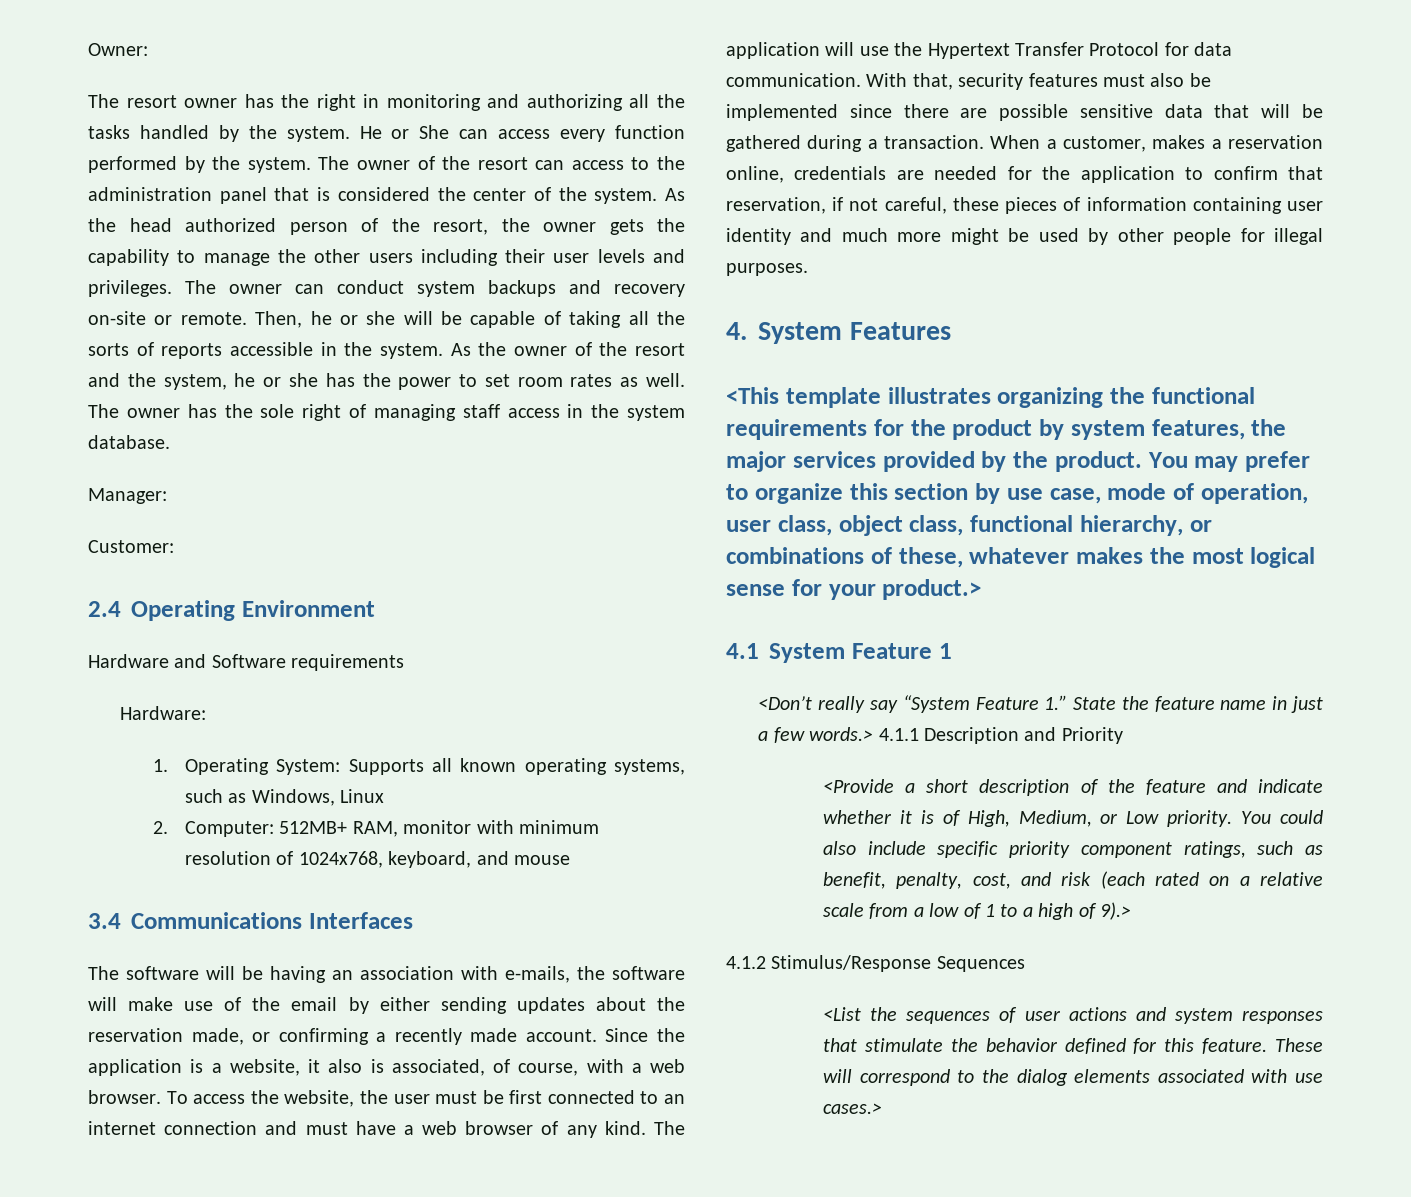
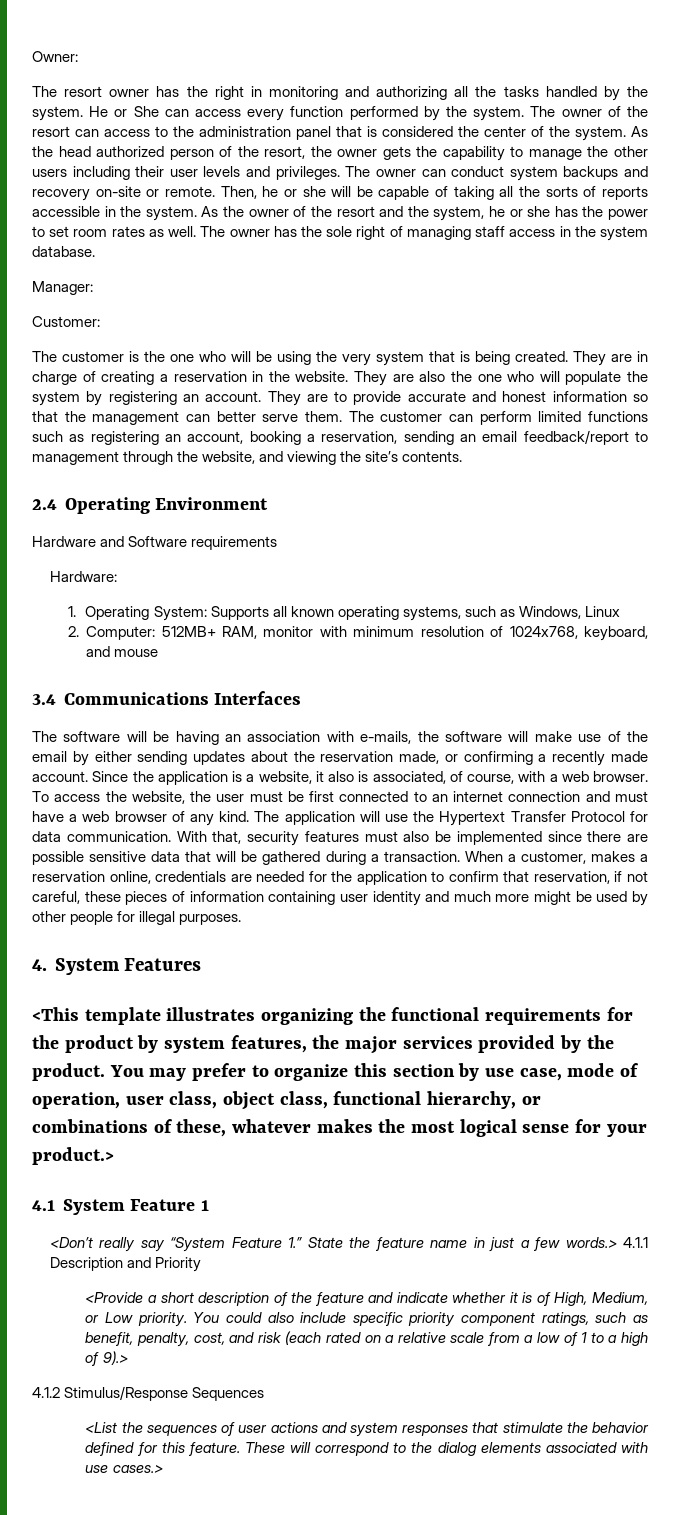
+ The customer is the one who will be using the very system that is being created. They are in charge of creating a reservation in the website. They are also the one who will populate the system by registering an account. They are to provide accurate and honest information so that the management can better serve them. The customer can perform limited functions such as registering an account, booking a reservation, sending an email feedback/report to management through the website, and viewing the site’s contents.

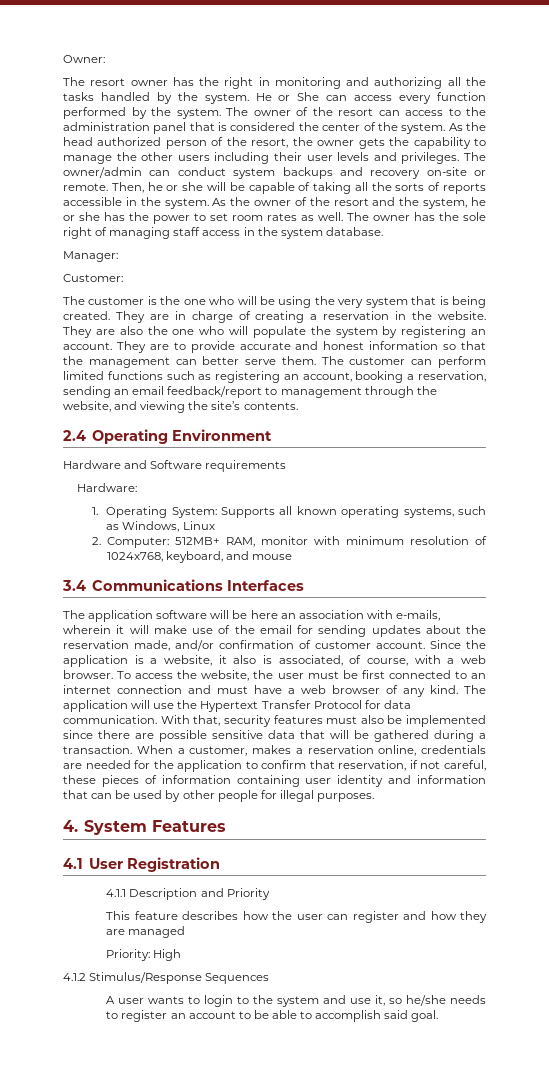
- The owner can conduct system backups and recovery on-site or remote.
+ The owner/admin can conduct system backups and recovery on-site or remote.
- The software will be having an association with e-mails, the software will make use of the email by either sending updates about the reservation made, or confirming a recently made account.
+ The application software will be here an association with e-mails, wherein it will make use of the email for sending updates about the reservation made, and/or confirmation of customer account.
- When a customer, makes a reservation online, credentials are needed for the application to confirm that reservation, if not careful, these pieces of information containing user identity and much more might be used by other people for illegal purposes.
+ When a customer, makes a reservation online, credentials are needed for the application to confirm that reservation, if not careful, these pieces of information containing user identity and information that can be used by other people for illegal purposes.
- <This template illustrates organizing the functional requirements for the product by system features, the major services provided by the product. You may prefer to organize this section by use case, mode of operation, user class, object class, functional hierarchy, or combinations of these, whatever makes the most logical sense for your product.>
- 4.1 System Feature 1
- <Don’t really say “System Feature 1.” State the feature name in just a few words.> 4.1.1 Description and Priority
- <Provide a short description of the feature and indicate whether it is of High, Medium, or Low priority. You could also include specific priority component ratings, such as benefit, penalty, cost, and risk (each rated on a relative scale from a low of 1 to a high of 9).>
+ 4.1 User Registration
+ 4.1.1 Description and Priority
+ This feature describes how the user can register and how they are managed
+ Priority: High
  4.1.2 Stimulus/Response Sequences
- <List the sequences of user actions and system responses that stimulate the behavior defined for this feature. These will correspond to the dialog elements associated with use cases.>
+ A user wants to login to the system and use it, so he/she needs to register an account to be able to accomplish said goal.

